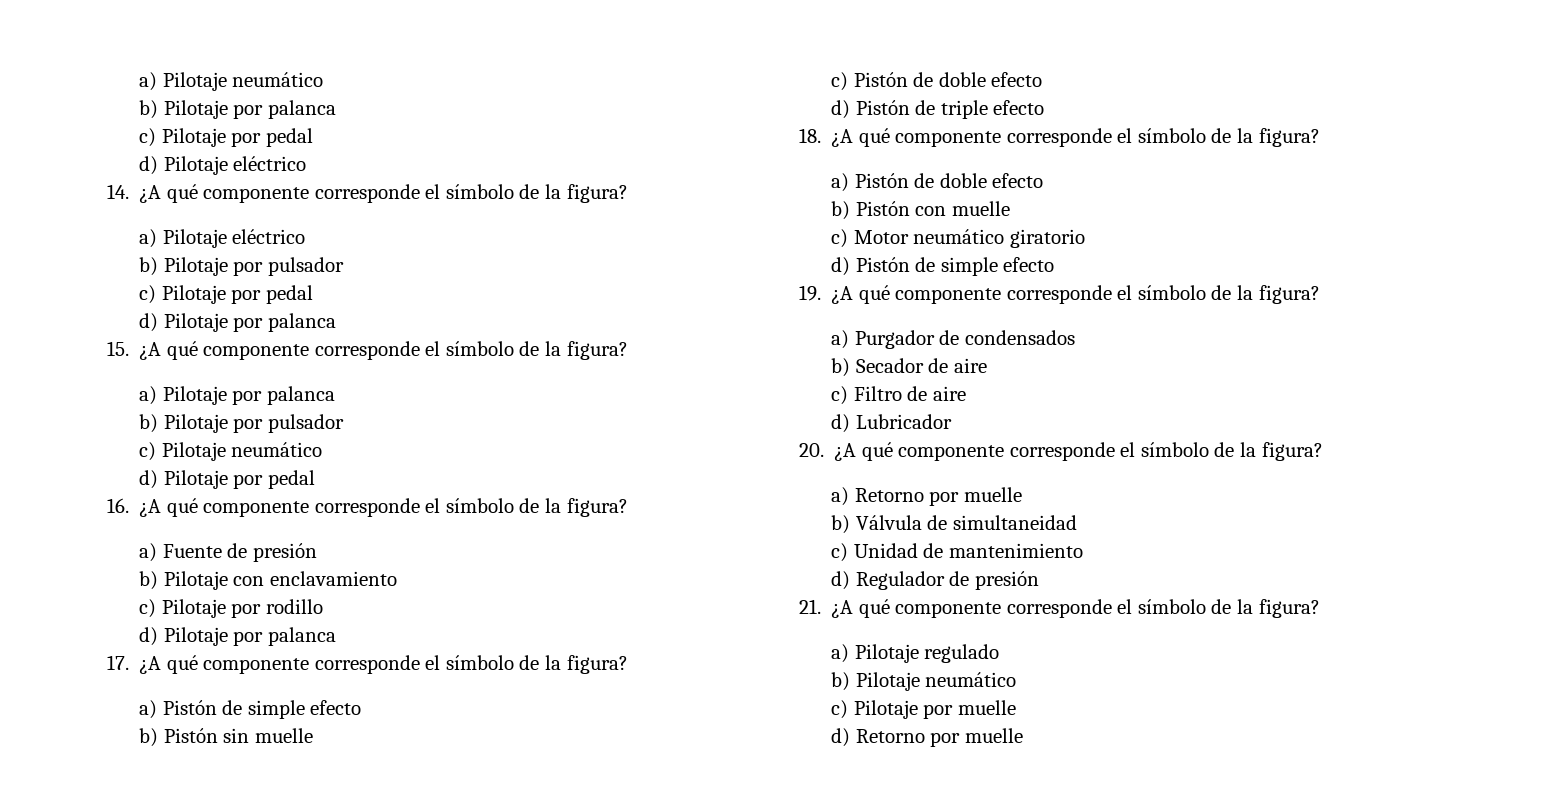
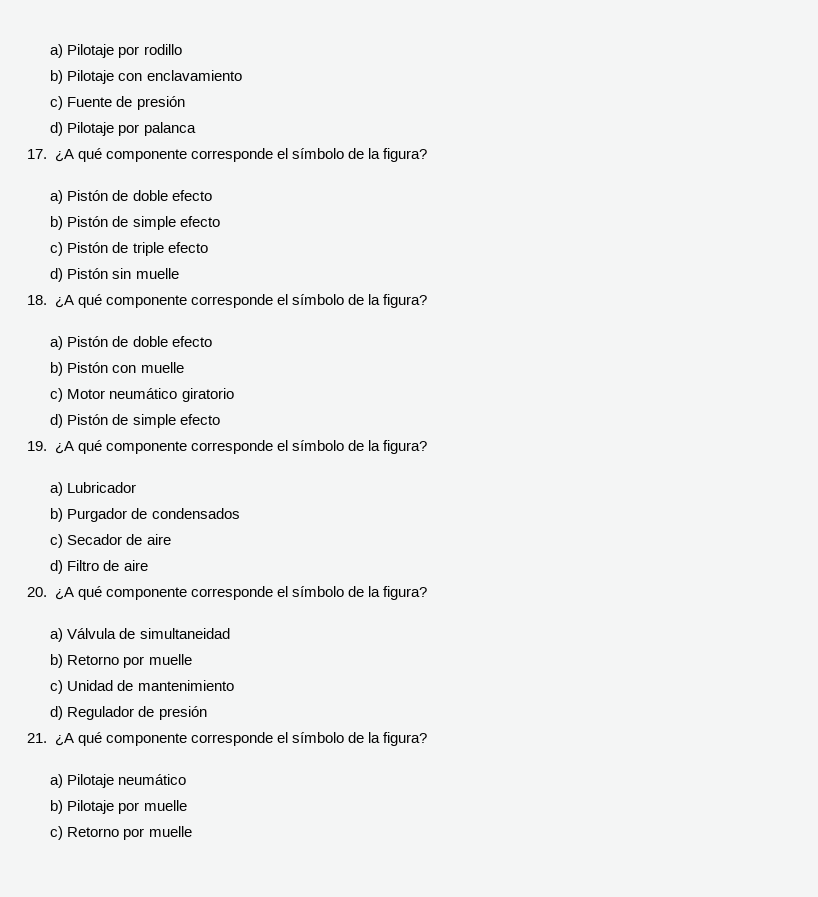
- a) Pilotaje neumático
- b) Pilotaje por palanca
- c) Pilotaje por pedal
- d) Pilotaje eléctrico
- 14. ¿A qué componente corresponde el símbolo de la figura?
- a) Pilotaje eléctrico
- b) Pilotaje por pulsador
- c) Pilotaje por pedal
- d) Pilotaje por palanca
- 15. ¿A qué componente corresponde el símbolo de la figura?
- a) Pilotaje por palanca
- b) Pilotaje por pulsador
- c) Pilotaje neumático
- d) Pilotaje por pedal
- 16. ¿A qué componente corresponde el símbolo de la figura?
- a) Fuente de presión
+ a) Pilotaje por rodillo
- c) Pilotaje por rodillo
+ c) Fuente de presión
  17. ¿A qué componente corresponde el símbolo de la figura?
- a) Pistón de simple efecto
- b) Pistón sin muelle
+ a) Pistón de doble efecto
+ b) Pistón de simple efecto
- c) Pistón de doble efecto
+ c) Pistón de triple efecto
- d) Pistón de triple efecto
+ d) Pistón sin muelle
- a) Purgador de condensados
+ a) Lubricador
+ b) Purgador de condensados
- b) Secador de aire
+ c) Secador de aire
- c) Filtro de aire
+ d) Filtro de aire
- d) Lubricador
- a) Retorno por muelle
- b) Válvula de simultaneidad
+ a) Válvula de simultaneidad
+ b) Retorno por muelle
- a) Pilotaje regulado
- b) Pilotaje neumático
- c) Pilotaje por muelle
- d) Retorno por muelle
+ a) Pilotaje neumático
+ b) Pilotaje por muelle
+ c) Retorno por muelle

